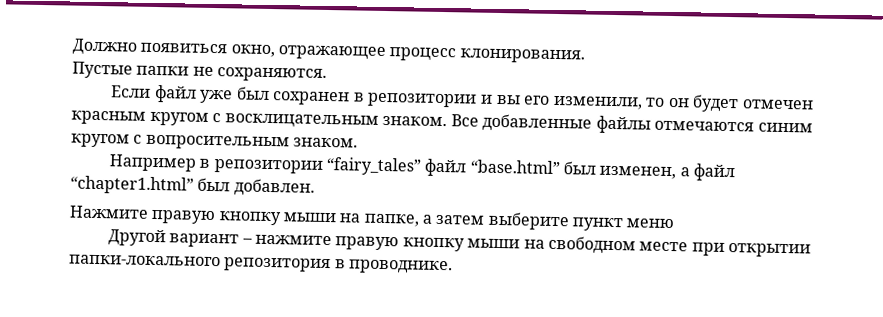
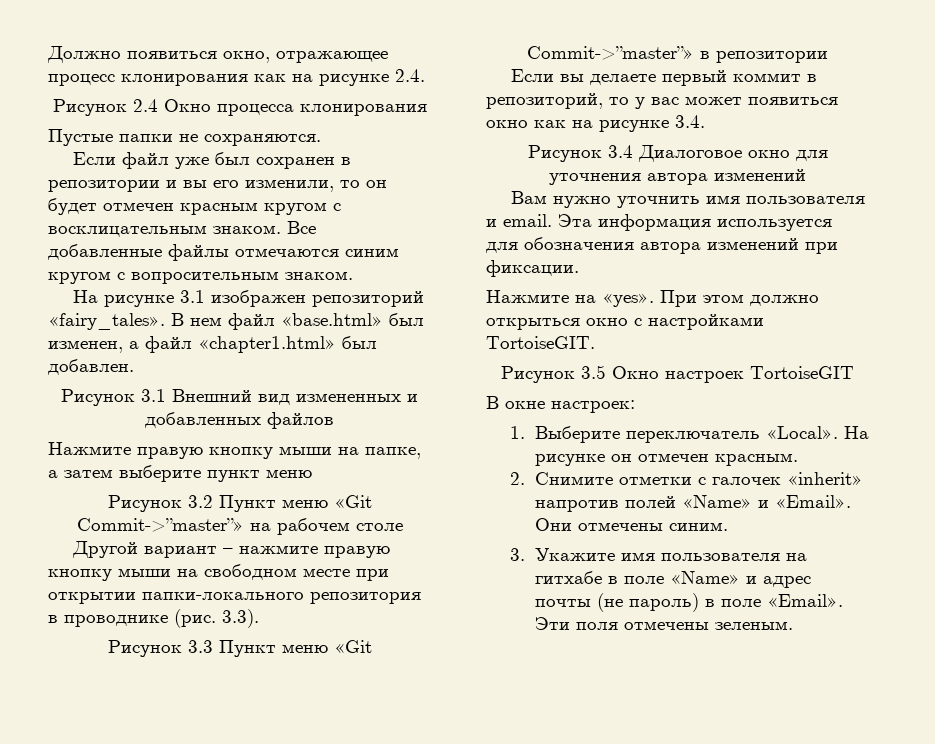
- Должно появиться окно, отражающее процесс клонирования.
+ Должно появиться окно, отражающее процесс клонирования как на рисунке 2.4.
+ Рисунок 2.4 Окно процесса клонирования
- Например в репозитории “fairy_tales” файл “base.html” был изменен, а файл “chapter1.html” был добавлен.
+ На рисунке 3.1 изображен репозиторий «fairy_tales». В нем файл «base.html» был изменен, а файл «chapter1.html» был добавлен.
+ Рисунок 3.1 Внешний вид измененных и добавленных файлов
+ Рисунок 3.2 Пункт меню «Git Commit->”master”» на рабочем столе
- Другой вариант – нажмите правую кнопку мыши на свободном месте при открытии папки-локального репозитория в проводнике.
+ Другой вариант – нажмите правую кнопку мыши на свободном месте при открытии папки-локального репозитория в проводнике (рис. 3.3).
+ Рисунок 3.3 Пункт меню «Git Commit->”master”» в репозитории
+ Если вы делаете первый коммит в репозиторий, то у вас может появиться окно как на рисунке 3.4.
+ Рисунок 3.4 Диалоговое окно для уточнения автора изменений
+ Вам нужно уточнить имя пользователя и email. Эта информация используется для обозначения автора изменений при фиксации.
+ Нажмите на «yes». При этом должно открыться окно с настройками TortoiseGIT.
+ Рисунок 3.5 Окно настроек TortoiseGIT
+ В окне настроек:
+ 1. Выберите переключатель «Local». На рисунке он отмечен красным.
+ 2. Снимите отметки с галочек «inherit» напротив полей «Name» и «Email». Они отмечены синим.
+ 3. Укажите имя пользователя на гитхабе в поле «Name» и адрес почты (не пароль) в поле «Email». Эти поля отмечены зеленым.

